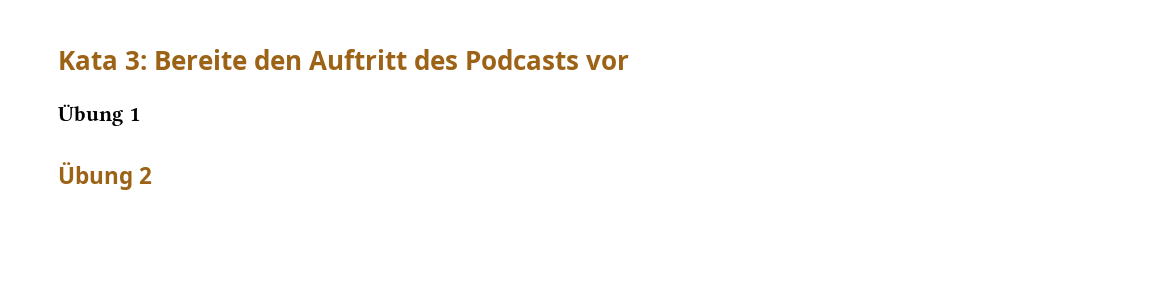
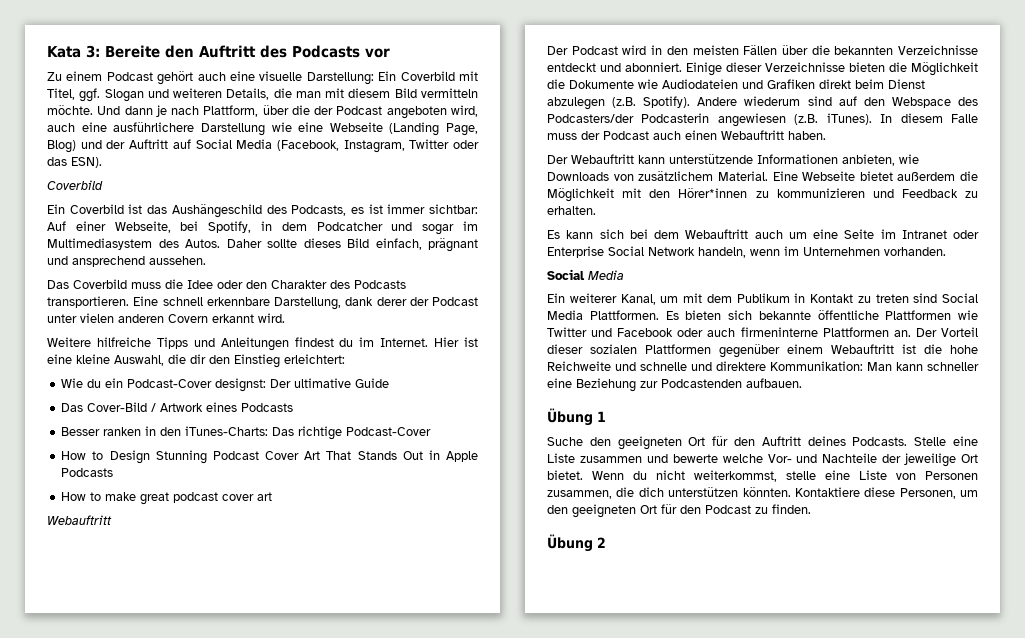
+ Zu einem Podcast gehört auch eine visuelle Darstellung: Ein Coverbild mit Titel, ggf. Slogan und weiteren Details, die man mit diesem Bild vermitteln möchte. Und dann je nach Plattform, über die der Podcast angeboten wird, auch eine ausführlichere Darstellung wie eine Webseite (Landing Page, Blog) und der Auftritt auf Social Media (Facebook, Instagram, Twitter oder das ESN).
+ Coverbild
+ Ein Coverbild ist das Aushängeschild des Podcasts, es ist immer sichtbar: Auf einer Webseite, bei Spotify, in dem Podcatcher und sogar im Multimediasystem des Autos. Daher sollte dieses Bild einfach, prägnant und ansprechend aussehen.
+ Das Coverbild muss die Idee oder den Charakter des Podcasts transportieren. Eine schnell erkennbare Darstellung, dank derer der Podcast unter vielen anderen Covern erkannt wird.
+ Weitere hilfreiche Tipps und Anleitungen findest du im Internet. Hier ist eine kleine Auswahl, die dir den Einstieg erleichtert:
+ Wie du ein Podcast-Cover designst: Der ultimative Guide
+ Das Cover-Bild / Artwork eines Podcasts
+ Besser ranken in den iTunes-Charts: Das richtige Podcast-Cover
+ How to Design Stunning Podcast Cover Art That Stands Out in Apple Podcasts
+ How to make great podcast cover art
+ Webauftritt
+ Der Podcast wird in den meisten Fällen über die bekannten Verzeichnisse entdeckt und abonniert. Einige dieser Verzeichnisse bieten die Möglichkeit die Dokumente wie Audiodateien und Grafiken direkt beim Dienst abzulegen (z.B. Spotify). Andere wiederum sind auf den Webspace des Podcasters/der Podcasterin angewiesen (z.B. iTunes). In diesem Falle muss der Podcast auch einen Webauftritt haben.
+ Der Webauftritt kann unterstützende Informationen anbieten, wie Downloads von zusätzlichem Material. Eine Webseite bietet außerdem die Möglichkeit mit den Hörer*innen zu kommunizieren und Feedback zu erhalten.
+ Es kann sich bei dem Webauftritt auch um eine Seite im Intranet oder Enterprise Social Network handeln, wenn im Unternehmen vorhanden.
+ Social Media
+ Ein weiterer Kanal, um mit dem Publikum in Kontakt zu treten sind Social Media Plattformen. Es bieten sich bekannte öffentliche Plattformen wie Twitter und Facebook oder auch firmeninterne Plattformen an. Der Vorteil dieser sozialen Plattformen gegenüber einem Webauftritt ist die hohe Reichweite und schnelle und direktere Kommunikation: Man kann schneller eine Beziehung zur Podcastenden aufbauen.
  Übung 1
+ Suche den geeigneten Ort für den Auftritt deines Podcasts. Stelle eine Liste zusammen und bewerte welche Vor- und Nachteile der jeweilige Ort bietet. Wenn du nicht weiterkommst, stelle eine Liste von Personen zusammen, die dich unterstützen könnten. Kontaktiere diese Personen, um den geeigneten Ort für den Podcast zu finden.

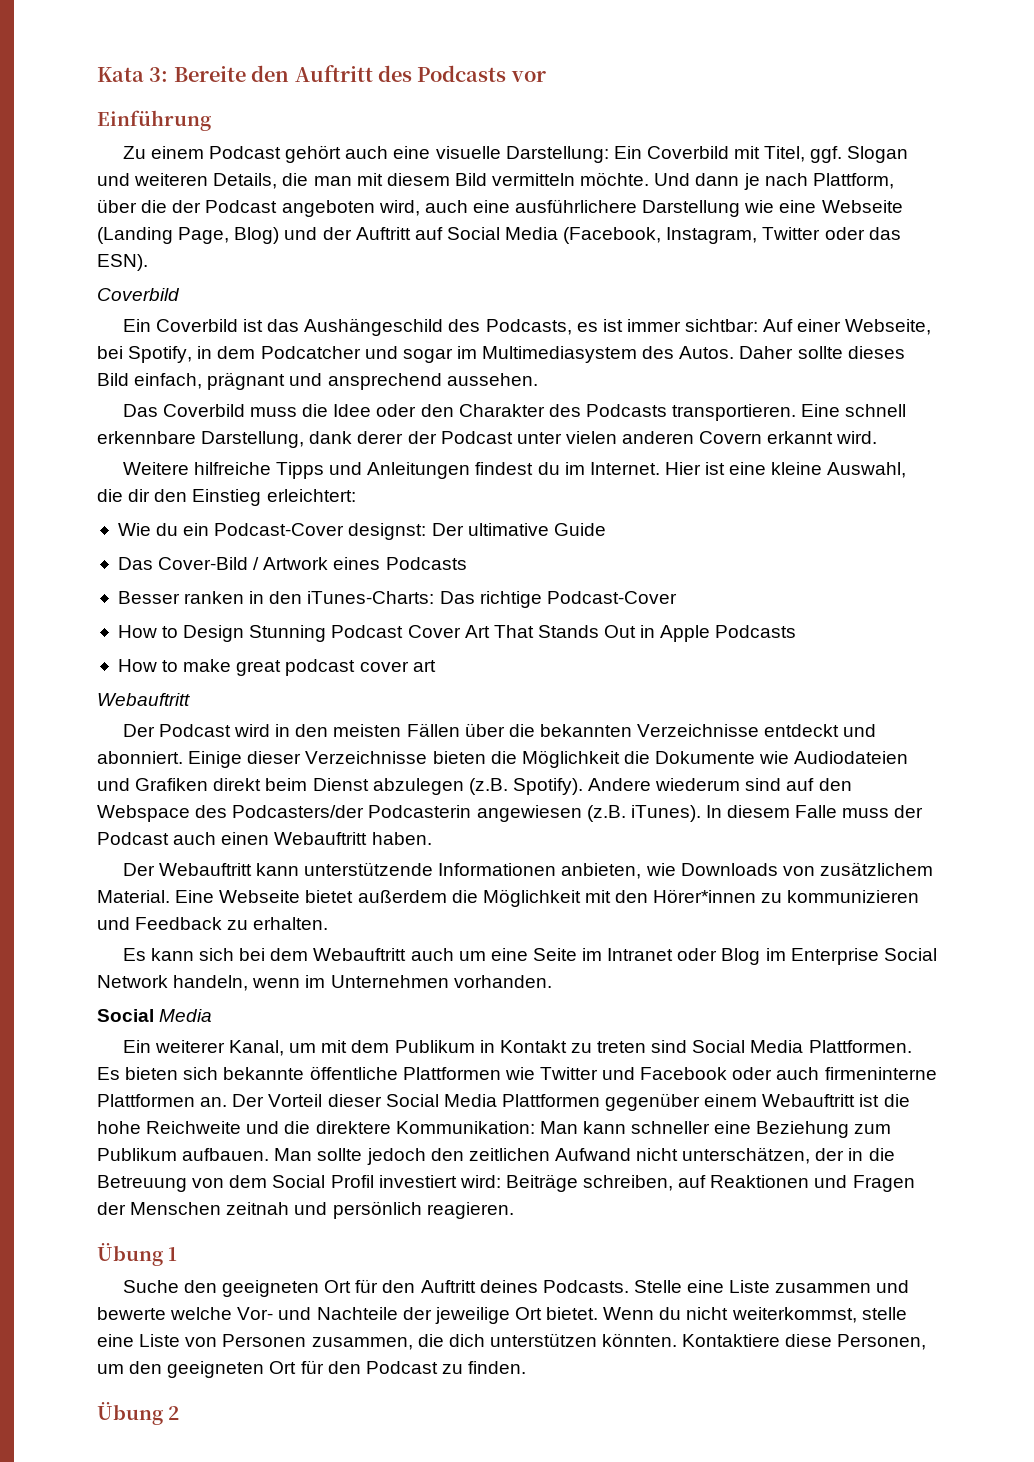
+ Einführung
- Es kann sich bei dem Webauftritt auch um eine Seite im Intranet oder Enterprise Social Network handeln, wenn im Unternehmen vorhanden.
+ Es kann sich bei dem Webauftritt auch um eine Seite im Intranet oder Blog im Enterprise Social Network handeln, wenn im Unternehmen vorhanden.
- Der Vorteil dieser sozialen Plattformen gegenüber einem Webauftritt ist die hohe Reichweite und schnelle und direktere Kommunikation: Man kann schneller eine Beziehung zur Podcastenden aufbauen.
+ Der Vorteil dieser Social Media Plattformen gegenüber einem Webauftritt ist die hohe Reichweite und die direktere Kommunikation: Man kann schneller eine Beziehung zum Publikum aufbauen. Man sollte jedoch den zeitlichen Aufwand nicht unterschätzen, der in die Betreuung von dem Social Profil investiert wird: Beiträge schreiben, auf Reaktionen und Fragen der Menschen zeitnah und persönlich reagieren.

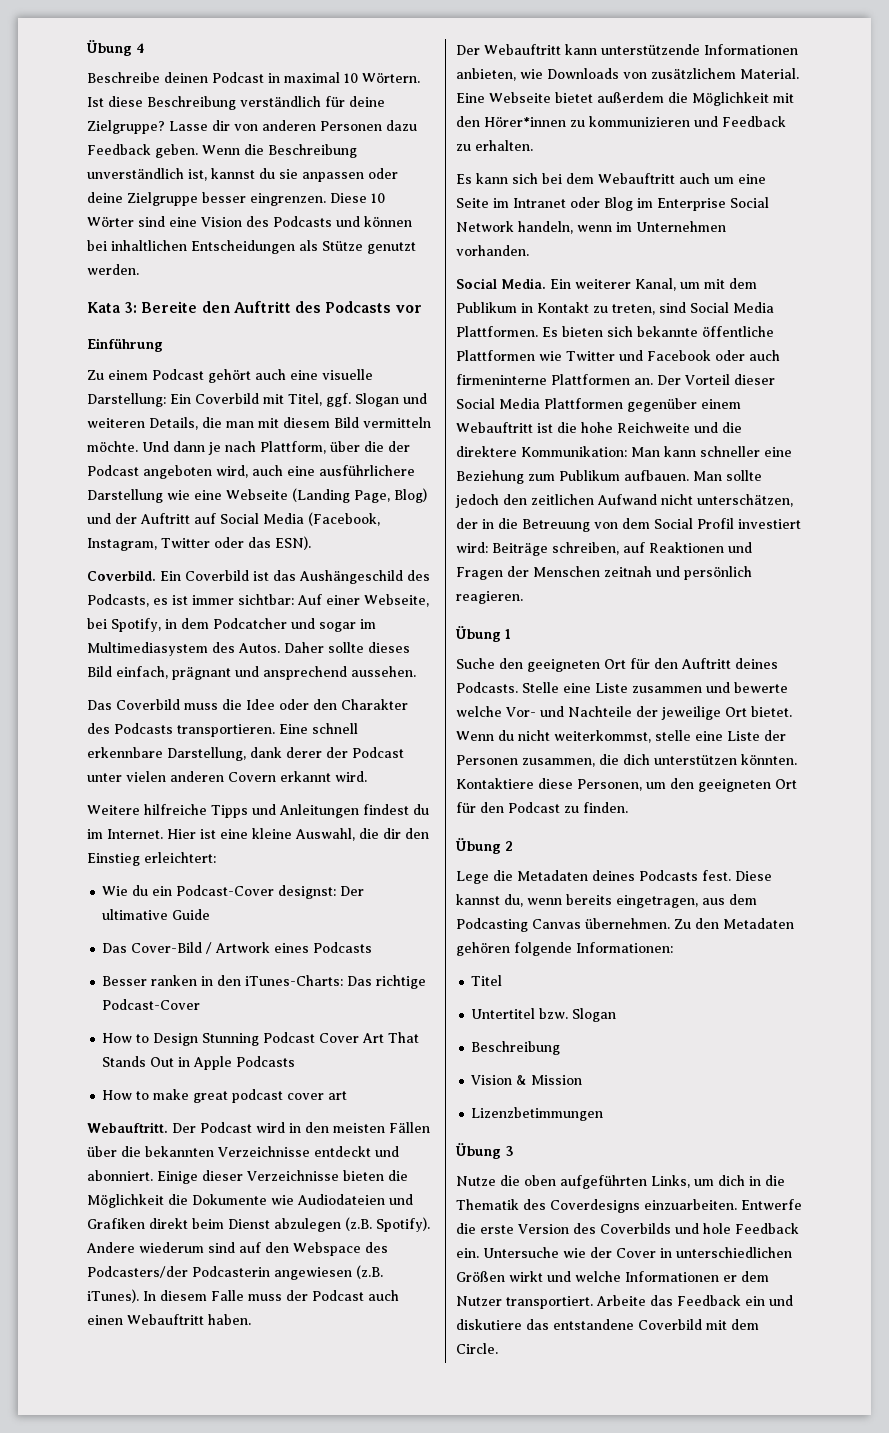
+ Übung 4
+ Beschreibe deinen Podcast in maximal 10 Wörtern. Ist diese Beschreibung verständlich für deine Zielgruppe? Lasse dir von anderen Personen dazu Feedback geben. Wenn die Beschreibung unverständlich ist, kannst du sie anpassen oder deine Zielgruppe besser eingrenzen. Diese 10 Wörter sind eine Vision des Podcasts und können bei inhaltlichen Entscheidungen als Stütze genutzt werden.
  Und dann je nach Plattform, über die der Podcast angeboten wird, auch eine ausführlichere Darstellung wie eine Webseite (Landing Page, Blog) und der Auftritt auf Social Media (Facebook, Instagram, Twitter oder das ESN).
- Coverbild
- Ein Coverbild ist das Aushängeschild des Podcasts, es ist immer sichtbar: Auf einer Webseite, bei Spotify, in dem Podcatcher und sogar im Multimediasystem des Autos.
+ Coverbild. Ein Coverbild ist das Aushängeschild des Podcasts, es ist immer sichtbar: Auf einer Webseite, bei Spotify, in dem Podcatcher und sogar im Multimediasystem des Autos.
  How to make great podcast cover art
- Webauftritt
- Der Podcast wird in den meisten Fällen über die bekannten Verzeichnisse entdeckt und abonniert.
+ Webauftritt. Der Podcast wird in den meisten Fällen über die bekannten Verzeichnisse entdeckt und abonniert.
  Es kann sich bei dem Webauftritt auch um eine Seite im Intranet oder Blog im Enterprise Social Network handeln, wenn im Unternehmen vorhanden.
- Social Media
- Ein weiterer Kanal, um mit dem Publikum in Kontakt zu treten sind Social Media Plattformen.
+ Social Media. Ein weiterer Kanal, um mit dem Publikum in Kontakt zu treten, sind Social Media Plattformen.
- Wenn du nicht weiterkommst, stelle eine Liste von Personen zusammen, die dich unterstützen könnten.
+ Wenn du nicht weiterkommst, stelle eine Liste der Personen zusammen, die dich unterstützen könnten.
+ Lege die Metadaten deines Podcasts fest. Diese kannst du, wenn bereits eingetragen, aus dem Podcasting Canvas übernehmen. Zu den Metadaten gehören folgende Informationen:
+ Titel
+ Untertitel bzw. Slogan
+ Beschreibung
+ Vision & Mission
+ Lizenzbetimmungen
+ Übung 3
+ Nutze die oben aufgeführten Links, um dich in die Thematik des Coverdesigns einzuarbeiten. Entwerfe die erste Version des Coverbilds und hole Feedback ein. Untersuche wie der Cover in unterschiedlichen Größen wirkt und welche Informationen er dem Nutzer transportiert. Arbeite das Feedback ein und diskutiere das entstandene Coverbild mit dem Circle.

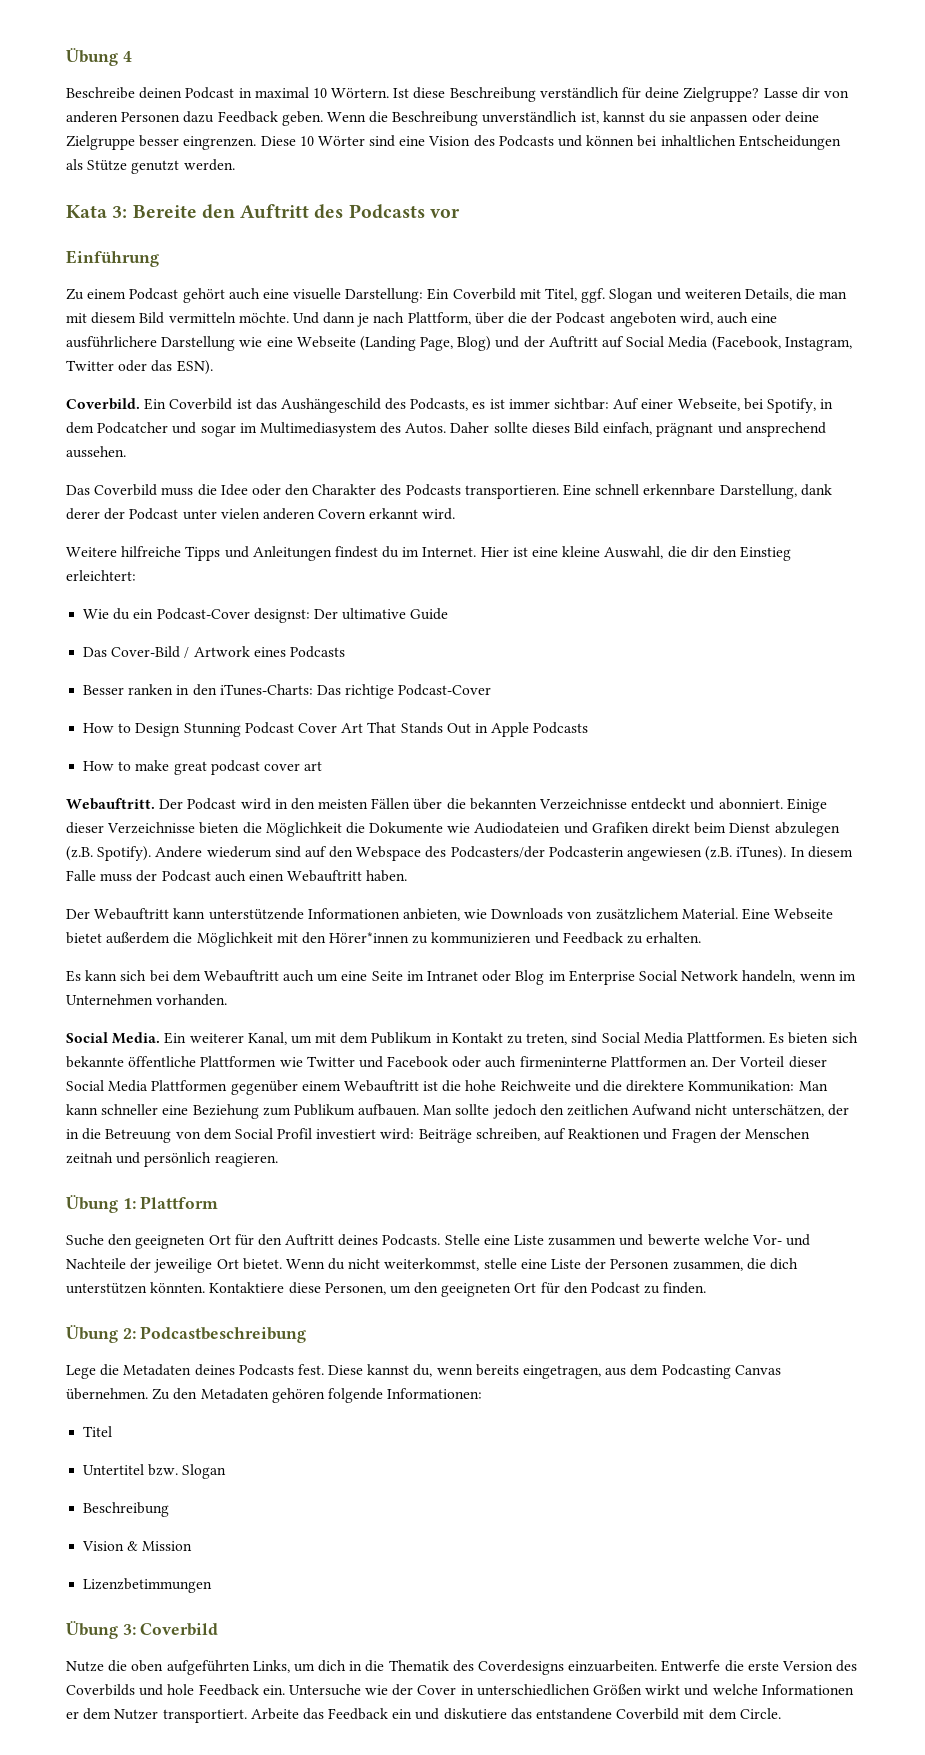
- Übung 1
+ Übung 1: Plattform
- Übung 2
+ Übung 2: Podcastbeschreibung
- Übung 3
+ Übung 3: Coverbild

